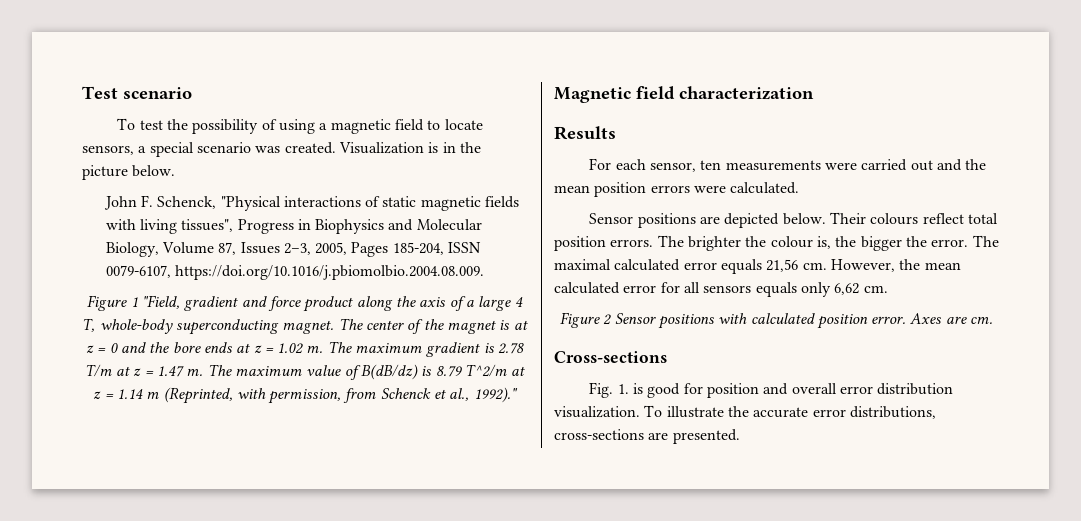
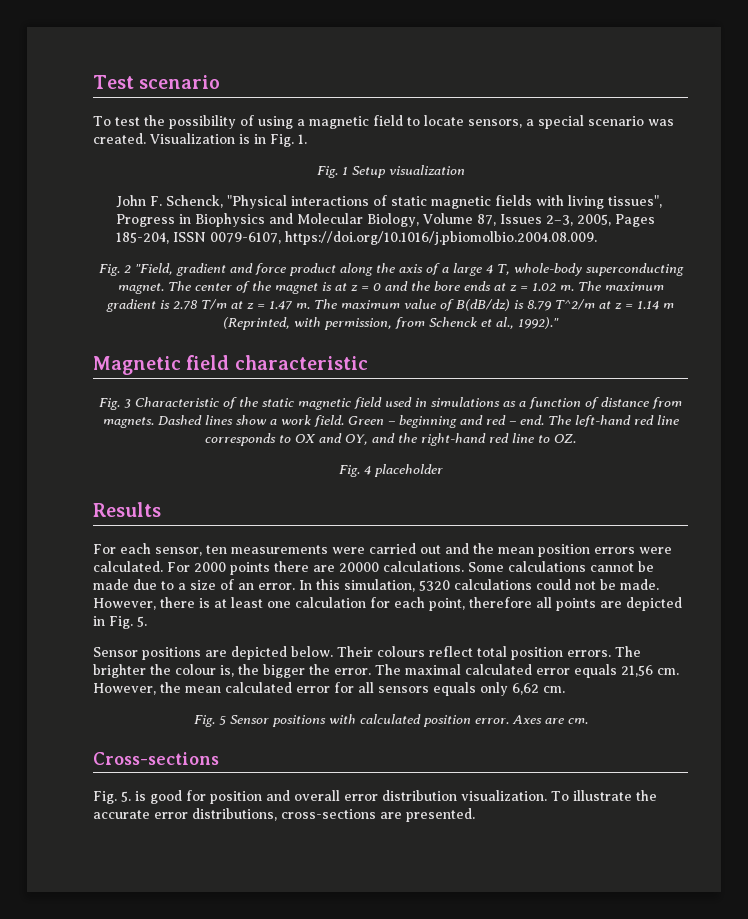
- Visualization is in the picture below.
+ Visualization is in Fig. 1.
+ Fig. 1 Setup visualization
- Figure 1 "Field, gradient and force product along the axis of a large 4 T, whole-body superconducting magnet.
+ Fig. 2 "Field, gradient and force product along the axis of a large 4 T, whole-body superconducting magnet.
- Magnetic field characterization
+ Magnetic field characteristic
+ Fig. 3 Characteristic of the static magnetic field used in simulations as a function of distance from magnets. Dashed lines show a work field. Green – beginning and red – end. The left-hand red line corresponds to OX and OY, and the right-hand red line to OZ.
+ Fig. 4 placeholder
+ For 2000 points there are 20000 calculations. Some calculations cannot be made due to a size of an error. In this simulation, 5320 calculations could not be made. However, there is at least one calculation for each point, therefore all points are depicted in Fig. 5.
- Figure 2 Sensor positions with calculated position error.
+ Fig. 5 Sensor positions with calculated position error.
- Fig. 1. is good for position and overall error distribution visualization.
+ Fig. 5. is good for position and overall error distribution visualization.

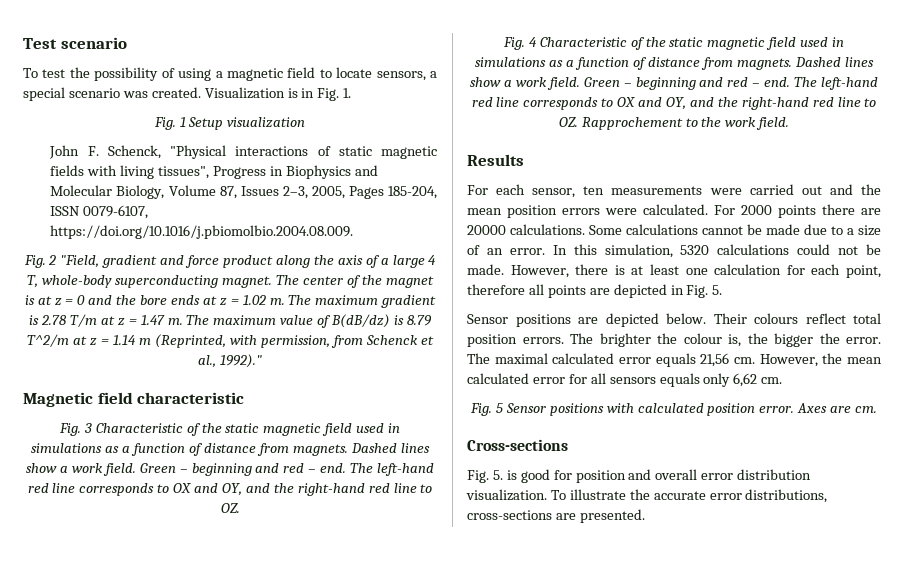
- Fig. 4 placeholder
+ Fig. 4 Characteristic of the static magnetic field used in simulations as a function of distance from magnets. Dashed lines show a work field. Green – beginning and red – end. The left-hand red line corresponds to OX and OY, and the right-hand red line to OZ. Rapprochement to the work field.

